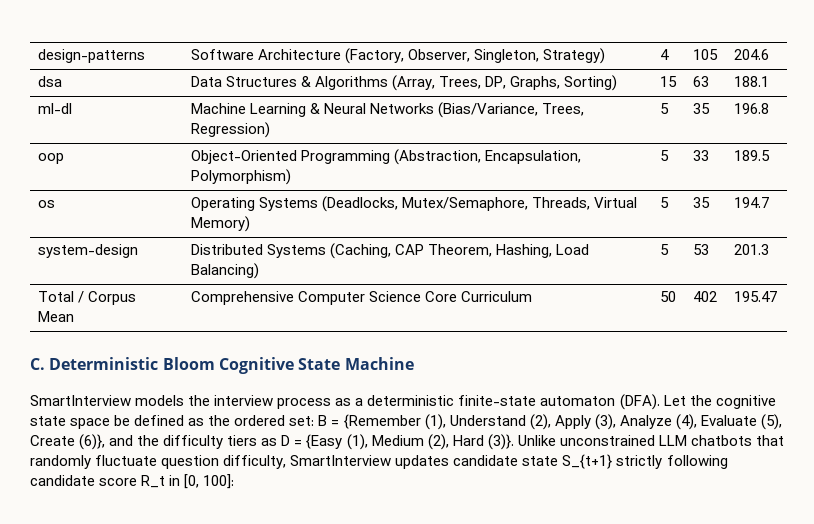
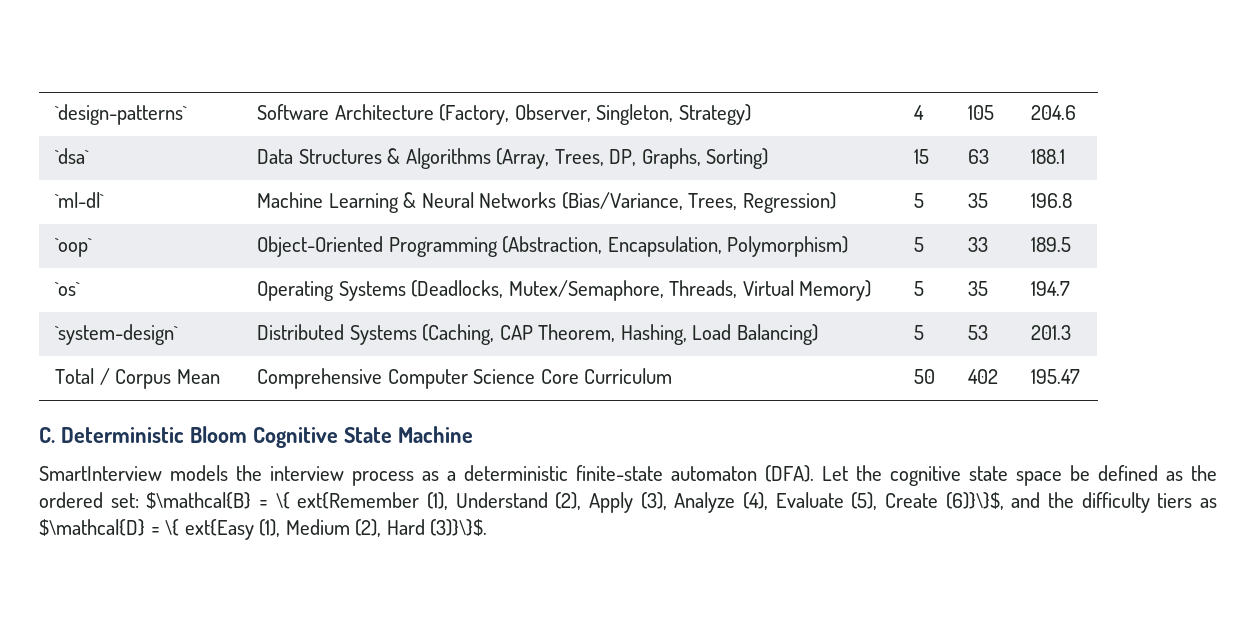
- design-patterns | Software Architecture (Factory, Observer, Singleton, Strategy) | 4 | 105 | 204.6
+ `design-patterns` | Software Architecture (Factory, Observer, Singleton, Strategy) | 4 | 105 | 204.6
- dsa | Data Structures & Algorithms (Array, Trees, DP, Graphs, Sorting) | 15 | 63 | 188.1
+ `dsa` | Data Structures & Algorithms (Array, Trees, DP, Graphs, Sorting) | 15 | 63 | 188.1
- ml-dl | Machine Learning & Neural Networks (Bias/Variance, Trees, Regression) | 5 | 35 | 196.8
+ `ml-dl` | Machine Learning & Neural Networks (Bias/Variance, Trees, Regression) | 5 | 35 | 196.8
- oop | Object-Oriented Programming (Abstraction, Encapsulation, Polymorphism) | 5 | 33 | 189.5
+ `oop` | Object-Oriented Programming (Abstraction, Encapsulation, Polymorphism) | 5 | 33 | 189.5
- os | Operating Systems (Deadlocks, Mutex/Semaphore, Threads, Virtual Memory) | 5 | 35 | 194.7
+ `os` | Operating Systems (Deadlocks, Mutex/Semaphore, Threads, Virtual Memory) | 5 | 35 | 194.7
- system-design | Distributed Systems (Caching, CAP Theorem, Hashing, Load Balancing) | 5 | 53 | 201.3
+ `system-design` | Distributed Systems (Caching, CAP Theorem, Hashing, Load Balancing) | 5 | 53 | 201.3
- Let the cognitive state space be defined as the ordered set: B = {Remember (1), Understand (2), Apply (3), Analyze (4), Evaluate (5), Create (6)}, and the difficulty tiers as D = {Easy (1), Medium (2), Hard (3)}. Unlike unconstrained LLM chatbots that randomly fluctuate question difficulty, SmartInterview updates candidate state S_{t+1} strictly following candidate score R_t in [0, 100]:
+ Let the cognitive state space be defined as the ordered set: $\mathcal{B} = \{ ext{Remember (1), Understand (2), Apply (3), Analyze (4), Evaluate (5), Create (6)}\}$, and the difficulty tiers as $\mathcal{D} = \{ ext{Easy (1), Medium (2), Hard (3)}\}$.

